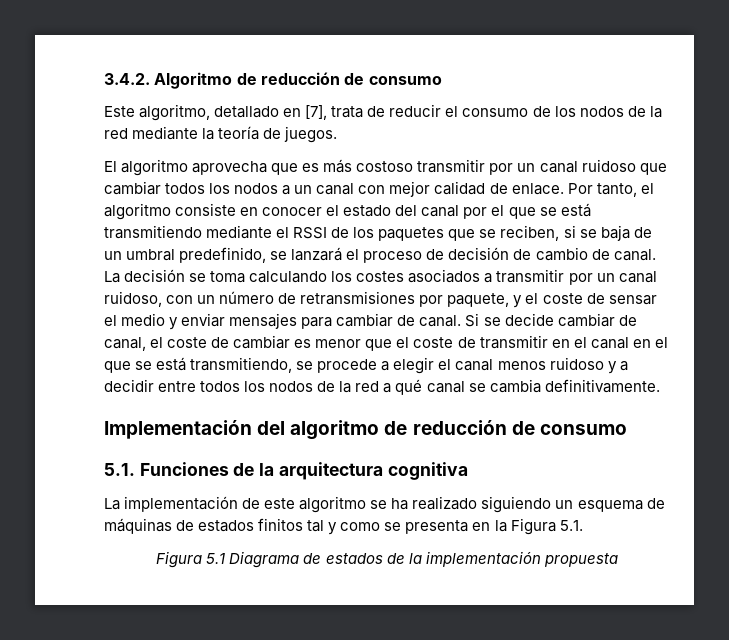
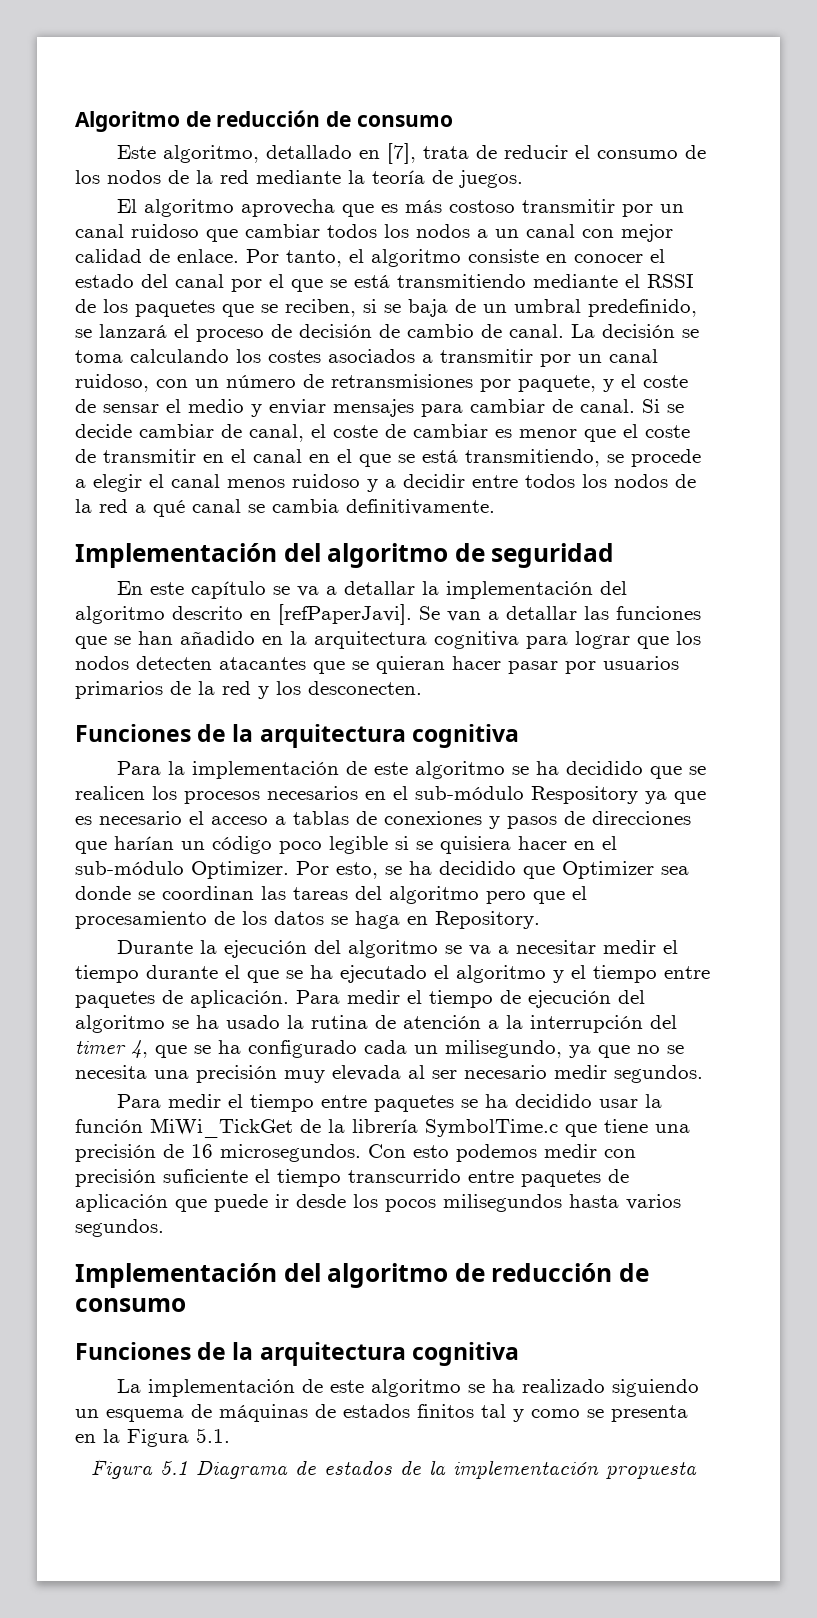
- 3.4.2. Algoritmo de reducción de consumo
+ Algoritmo de reducción de consumo
+ Implementación del algoritmo de seguridad
+ En este capítulo se va a detallar la implementación del algoritmo descrito en [refPaperJavi]. Se van a detallar las funciones que se han añadido en la arquitectura cognitiva para lograr que los nodos detecten atacantes que se quieran hacer pasar por usuarios primarios de la red y los desconecten.
+ Funciones de la arquitectura cognitiva
+ Para la implementación de este algoritmo se ha decidido que se realicen los procesos necesarios en el sub-módulo Respository ya que es necesario el acceso a tablas de conexiones y pasos de direcciones que harían un código poco legible si se quisiera hacer en el sub-módulo Optimizer. Por esto, se ha decidido que Optimizer sea donde se coordinan las tareas del algoritmo pero que el procesamiento de los datos se haga en Repository.
+ Durante la ejecución del algoritmo se va a necesitar medir el tiempo durante el que se ha ejecutado el algoritmo y el tiempo entre paquetes de aplicación. Para medir el tiempo de ejecución del algoritmo se ha usado la rutina de atención a la interrupción del timer 4, que se ha configurado cada un milisegundo, ya que no se necesita una precisión muy elevada al ser necesario medir segundos.
+ Para medir el tiempo entre paquetes se ha decidido usar la función MiWi_TickGet de la librería SymbolTime.c que tiene una precisión de 16 microsegundos. Con esto podemos medir con precisión suficiente el tiempo transcurrido entre paquetes de aplicación que puede ir desde los pocos milisegundos hasta varios segundos.
  Implementación del algoritmo de reducción de consumo
- 5.1. Funciones de la arquitectura cognitiva
+ Funciones de la arquitectura cognitiva

